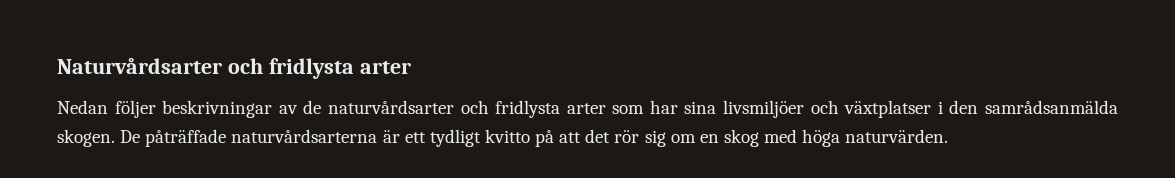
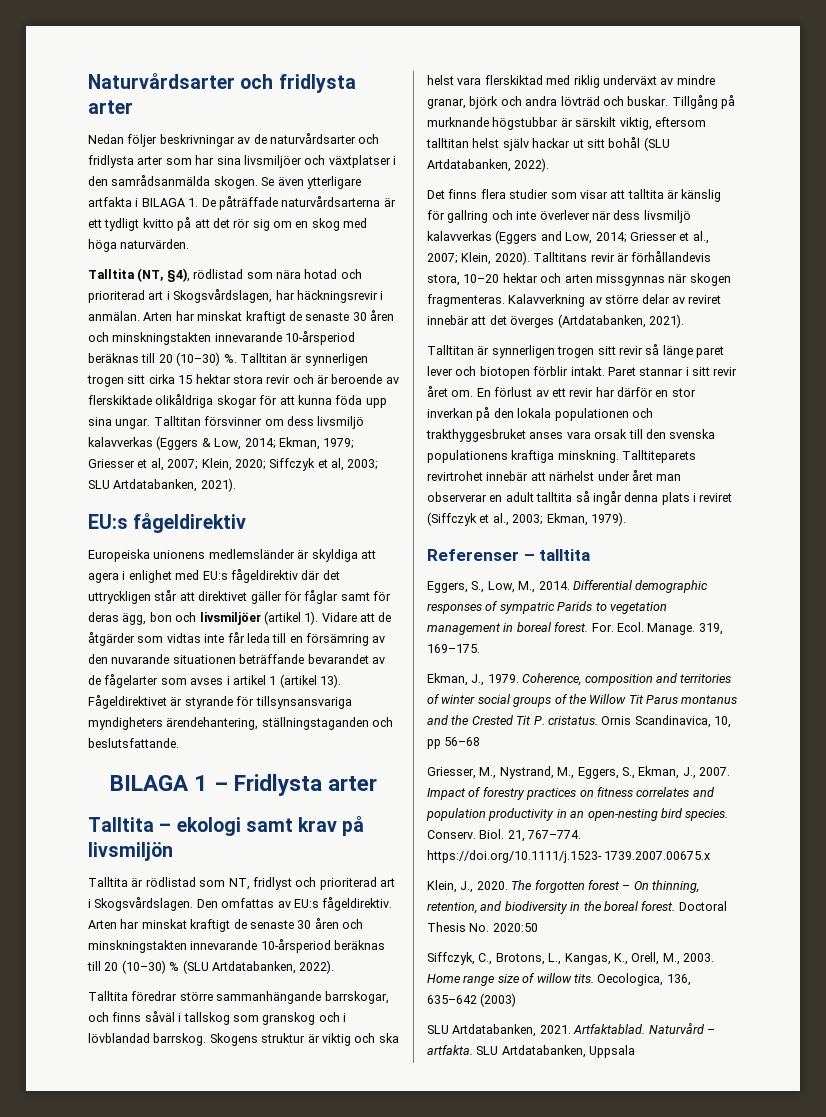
- De påträffade naturvårdsarterna är ett tydligt kvitto på att det rör sig om en skog med höga naturvärden.
+ Se även ytterligare artfakta i BILAGA 1. De påträffade naturvårdsarterna är ett tydligt kvitto på att det rör sig om en skog med höga naturvärden.
+ Talltita (NT, §4), rödlistad som nära hotad och prioriterad art i Skogsvårdslagen, har häckningsrevir i anmälan. Arten har minskat kraftigt de senaste 30 åren och minskningstakten innevarande 10-årsperiod beräknas till 20 (10–30) %. Talltitan är synnerligen trogen sitt cirka 15 hektar stora revir och är beroende av flerskiktade olikåldriga skogar för att kunna föda upp sina ungar. Talltitan försvinner om dess livsmiljö kalavverkas (Eggers & Low, 2014; Ekman, 1979; Griesser et al, 2007; Klein, 2020; Siffczyk et al, 2003; SLU Artdatabanken, 2021).
+ EU:s fågeldirektiv
+ Europeiska unionens medlemsländer är skyldiga att agera i enlighet med EU:s fågeldirektiv där det uttryckligen står att direktivet gäller för fåglar samt för deras ägg, bon och livsmiljöer (artikel 1). Vidare att de åtgärder som vidtas inte får leda till en försämring av den nuvarande situationen beträffande bevarandet av de fågelarter som avses i artikel 1 (artikel 13). Fågeldirektivet är styrande för tillsynsansvariga myndigheters ärendehantering, ställningstaganden och beslutsfattande.
+ BILAGA 1 – Fridlysta arter
+ Talltita – ekologi samt krav på livsmiljön
+ Talltita är rödlistad som NT, fridlyst och prioriterad art i Skogsvårdslagen. Den omfattas av EU:s fågeldirektiv. Arten har minskat kraftigt de senaste 30 åren och minskningstakten innevarande 10-årsperiod beräknas till 20 (10–30) % (SLU Artdatabanken, 2022).
+ Talltita föredrar större sammanhängande barrskogar, och finns såväl i tallskog som granskog och i lövblandad barrskog. Skogens struktur är viktig och ska helst vara flerskiktad med riklig underväxt av mindre granar, björk och andra lövträd och buskar. Tillgång på murknande högstubbar är särskilt viktig, eftersom talltitan helst själv hackar ut sitt bohål (SLU Artdatabanken, 2022).
+ Det finns flera studier som visar att talltita är känslig för gallring och inte överlever när dess livsmiljö kalavverkas (Eggers and Low, 2014; Griesser et al., 2007; Klein, 2020). Talltitans revir är förhållandevis stora, 10–20 hektar och arten missgynnas när skogen fragmenteras. Kalavverkning av större delar av reviret innebär att det överges (Artdatabanken, 2021).
+ Talltitan är synnerligen trogen sitt revir så länge paret lever och biotopen förblir intakt. Paret stannar i sitt revir året om. En förlust av ett revir har därför en stor inverkan på den lokala populationen och trakthyggesbruket anses vara orsak till den svenska populationens kraftiga minskning. Talltiteparets revirtrohet innebär att närhelst under året man observerar en adult talltita så ingår denna plats i reviret (Siffczyk et al., 2003; Ekman, 1979).
+ Referenser – talltita
+ Eggers, S., Low, M., 2014. Differential demographic responses of sympatric Parids to vegetation management in boreal forest. For. Ecol. Manage. 319, 169–175.
+ Ekman, J., 1979. Coherence, composition and territories of winter social groups of the Willow Tit Parus montanus and the Crested Tit P. cristatus. Ornis Scandinavica, 10, pp 56–68
+ Griesser, M., Nystrand, M., Eggers, S., Ekman, J., 2007. Impact of forestry practices on fitness correlates and population productivity in an open-nesting bird species. Conserv. Biol. 21, 767–774. https://doi.org/10.1111/j.1523- 1739.2007.00675.x
+ Klein, J., 2020. The forgotten forest – On thinning, retention, and biodiversity in the boreal forest. Doctoral Thesis No. 2020:50
+ Siffczyk, C., Brotons, L., Kangas, K., Orell, M., 2003. Home range size of willow tits. Oecologica, 136, 635–642 (2003)
+ SLU Artdatabanken, 2021. Artfaktablad. Naturvård – artfakta. SLU Artdatabanken, Uppsala

